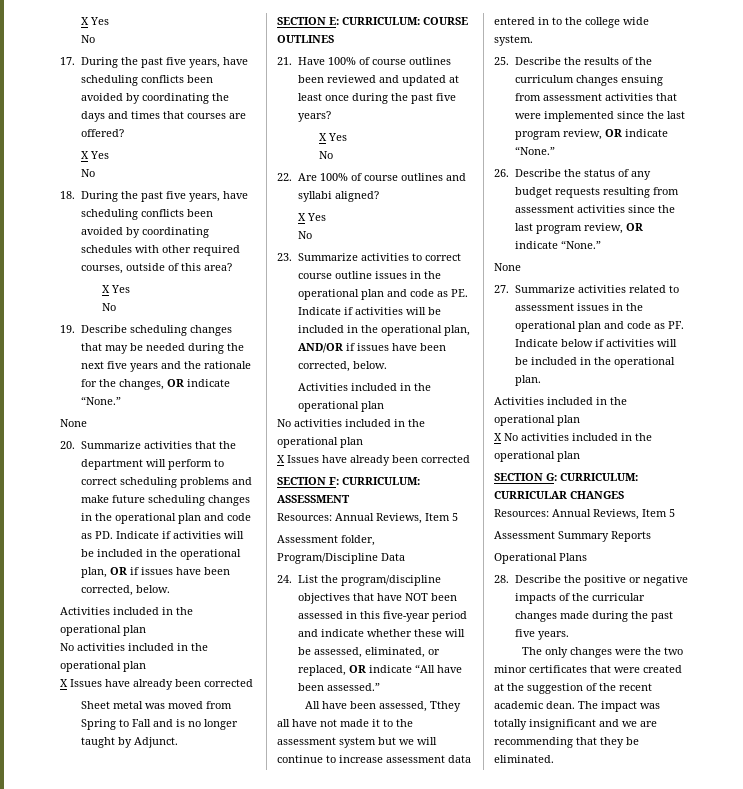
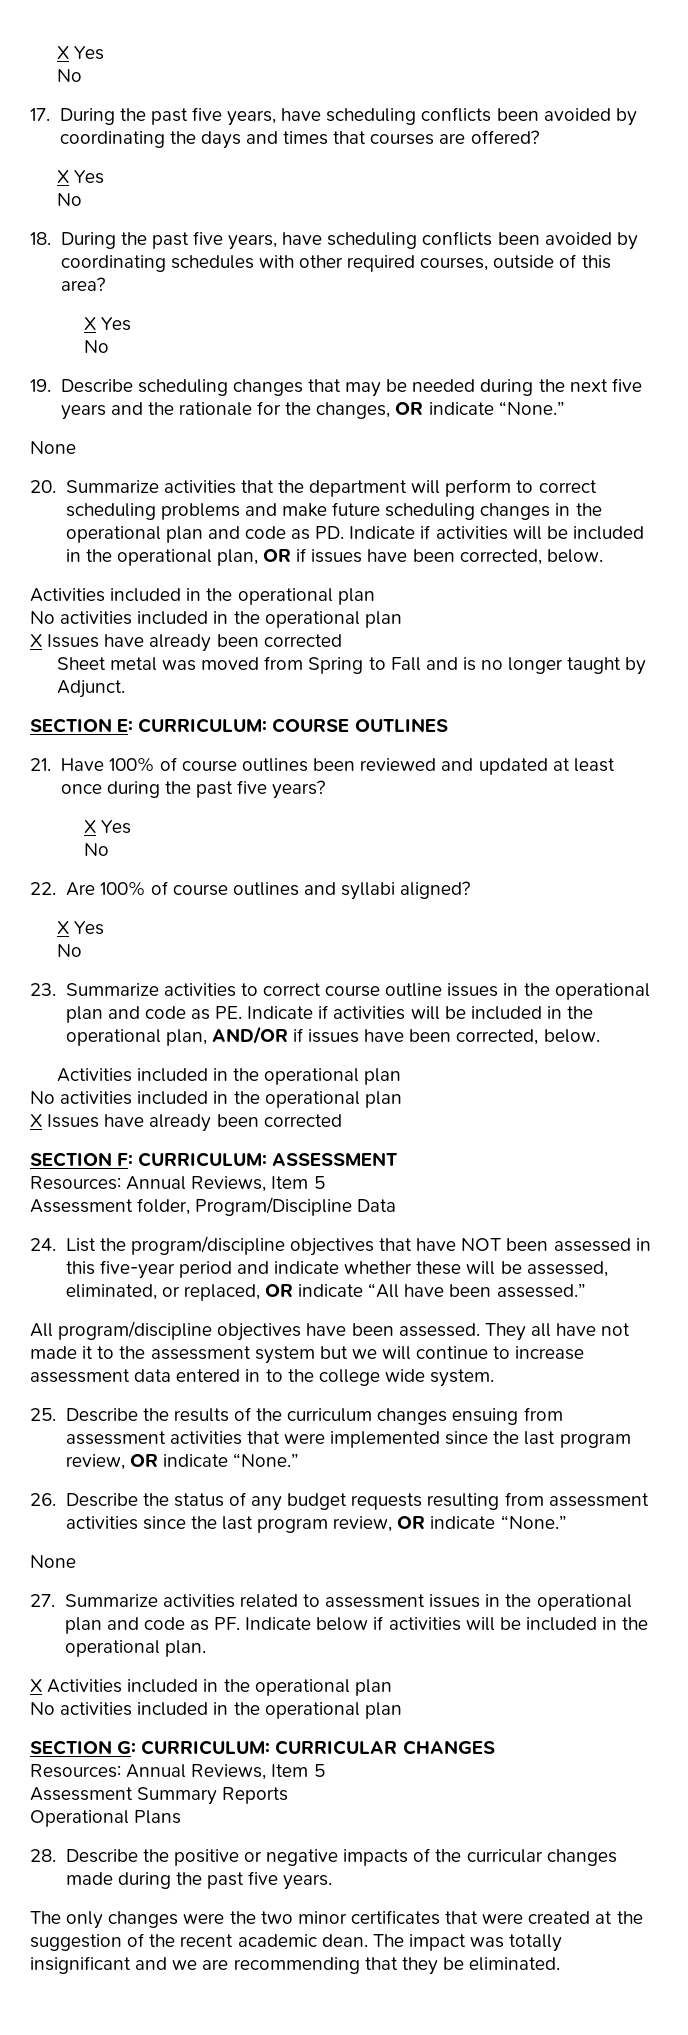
- All have been assessed, Tthey all have not made it to the assessment system but we will continue to increase assessment data entered in to the college wide system.
+ All program/discipline objectives have been assessed. They all have not made it to the assessment system but we will continue to increase assessment data entered in to the college wide system.
  27. Summarize activities related to assessment issues in the operational plan and code as PF. Indicate below if activities will be included in the operational plan.
- Activities included in the operational plan
- X No activities included in the operational plan
+ X Activities included in the operational plan
+ No activities included in the operational plan

